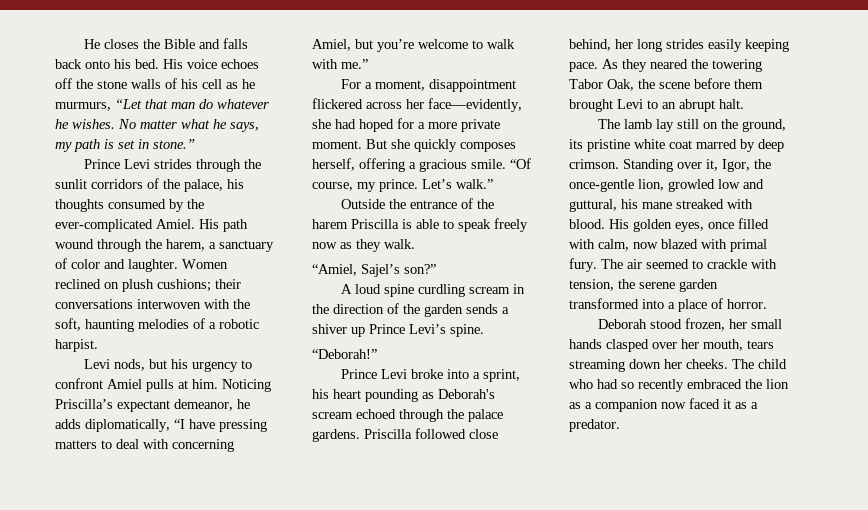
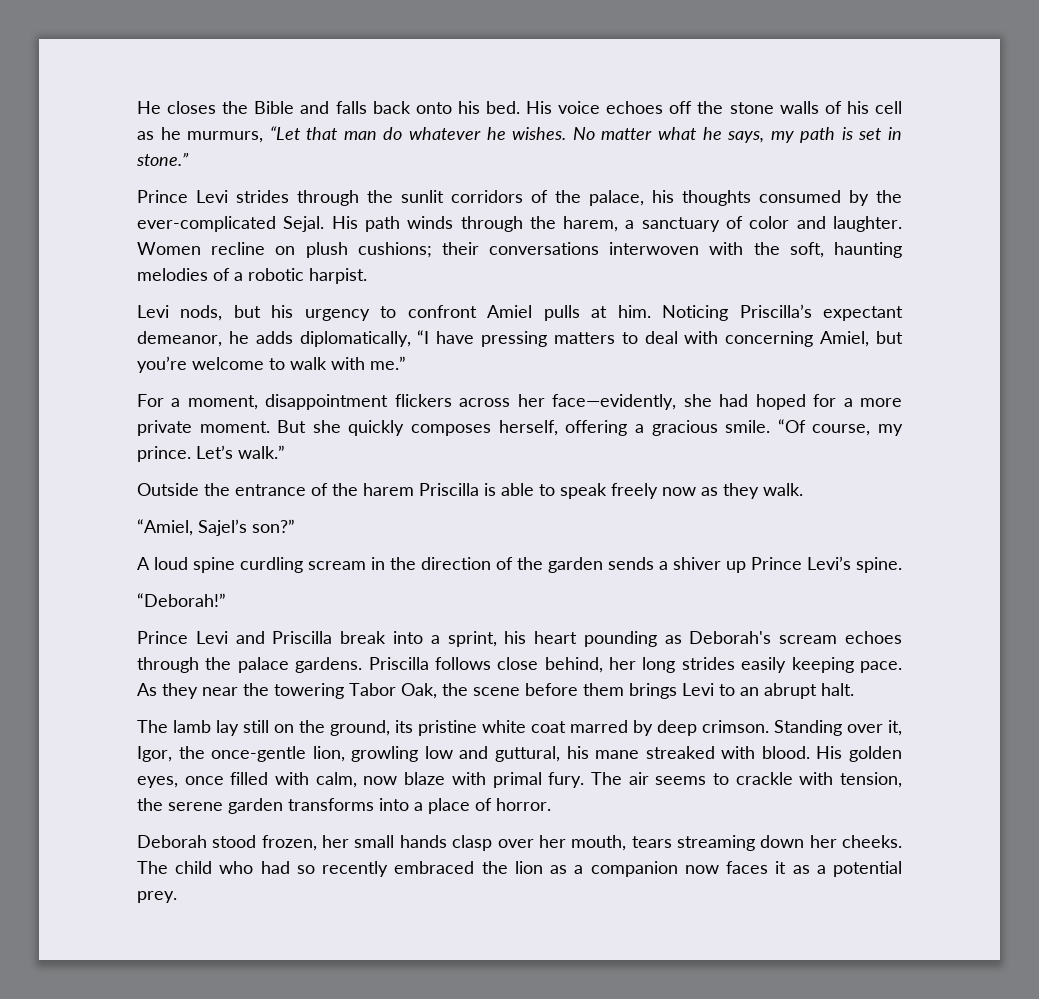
- Prince Levi strides through the sunlit corridors of the palace, his thoughts consumed by the ever-complicated Amiel.
+ Prince Levi strides through the sunlit corridors of the palace, his thoughts consumed by the ever-complicated Sejal.
- His path wound through the harem, a sanctuary of color and laughter.
+ His path winds through the harem, a sanctuary of color and laughter.
- Women reclined on plush cushions; their conversations interwoven with the soft, haunting melodies of a robotic harpist.
+ Women recline on plush cushions; their conversations interwoven with the soft, haunting melodies of a robotic harpist.
- For a moment, disappointment flickered across her face—evidently, she had hoped for a more private moment.
+ For a moment, disappointment flickers across her face—evidently, she had hoped for a more private moment.
- Prince Levi broke into a sprint, his heart pounding as Deborah's scream echoed through the palace gardens.
+ Prince Levi and Priscilla break into a sprint, his heart pounding as Deborah's scream echoes through the palace gardens.
- Priscilla followed close behind, her long strides easily keeping pace.
+ Priscilla follows close behind, her long strides easily keeping pace.
- As they neared the towering Tabor Oak, the scene before them brought Levi to an abrupt halt.
+ As they near the towering Tabor Oak, the scene before them brings Levi to an abrupt halt.
- Standing over it, Igor, the once-gentle lion, growled low and guttural, his mane streaked with blood.
+ Standing over it, Igor, the once-gentle lion, growling low and guttural, his mane streaked with blood.
- His golden eyes, once filled with calm, now blazed with primal fury.
+ His golden eyes, once filled with calm, now blaze with primal fury.
- The air seemed to crackle with tension, the serene garden transformed into a place of horror.
+ The air seems to crackle with tension, the serene garden transforms into a place of horror.
- Deborah stood frozen, her small hands clasped over her mouth, tears streaming down her cheeks.
+ Deborah stood frozen, her small hands clasp over her mouth, tears streaming down her cheeks.
- The child who had so recently embraced the lion as a companion now faced it as a predator.
+ The child who had so recently embraced the lion as a companion now faces it as a potential prey.

